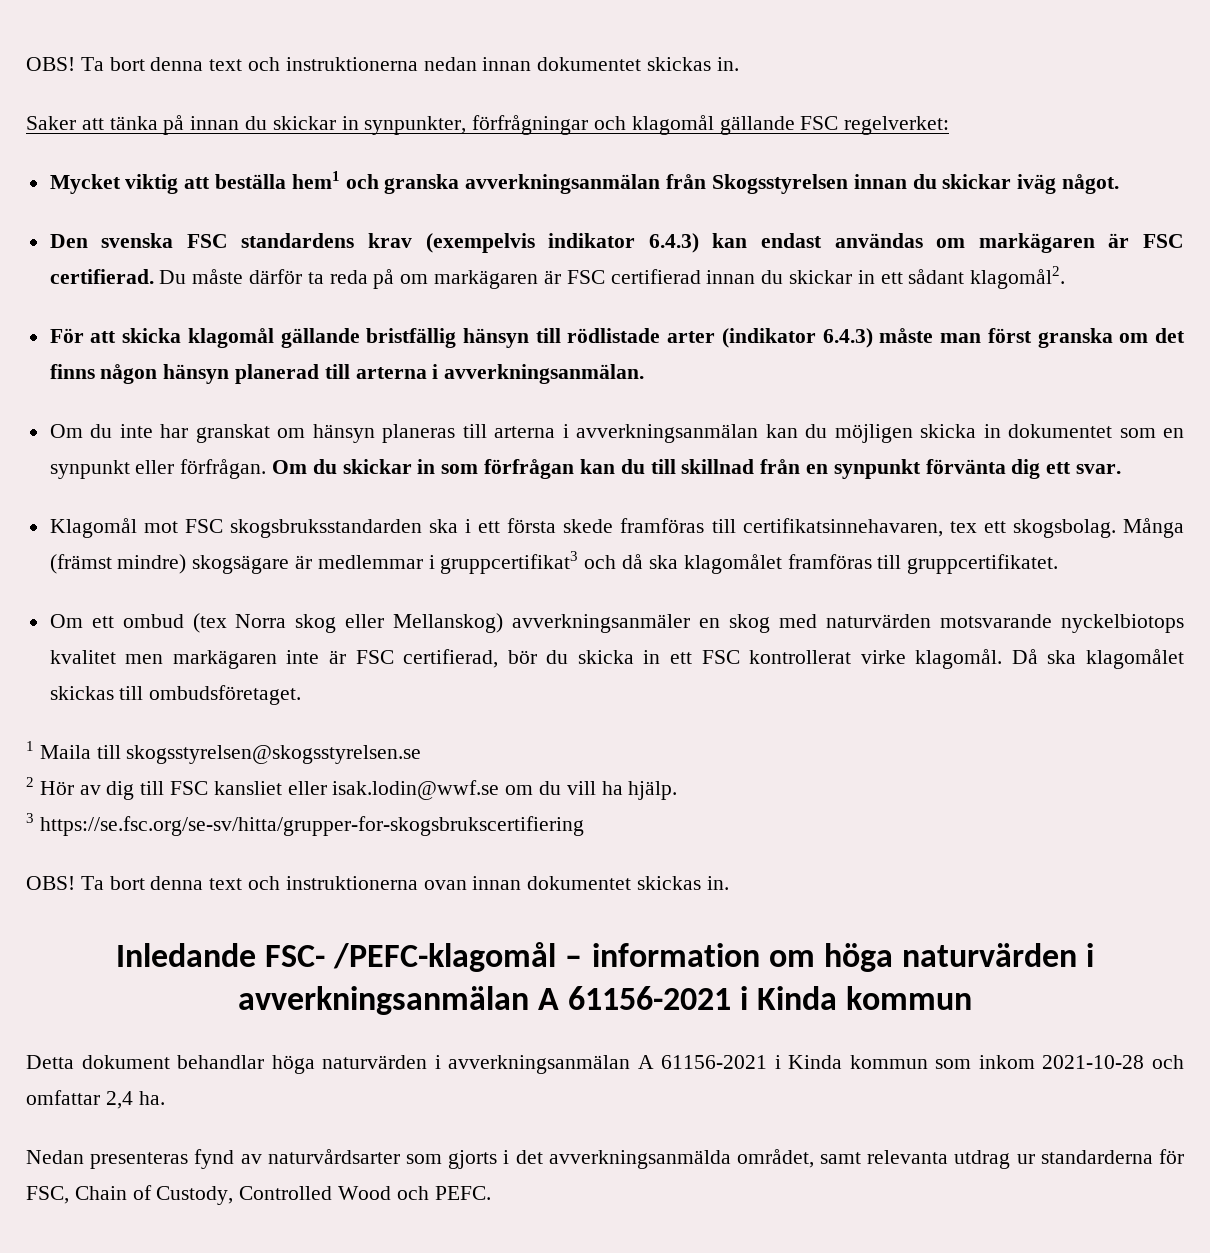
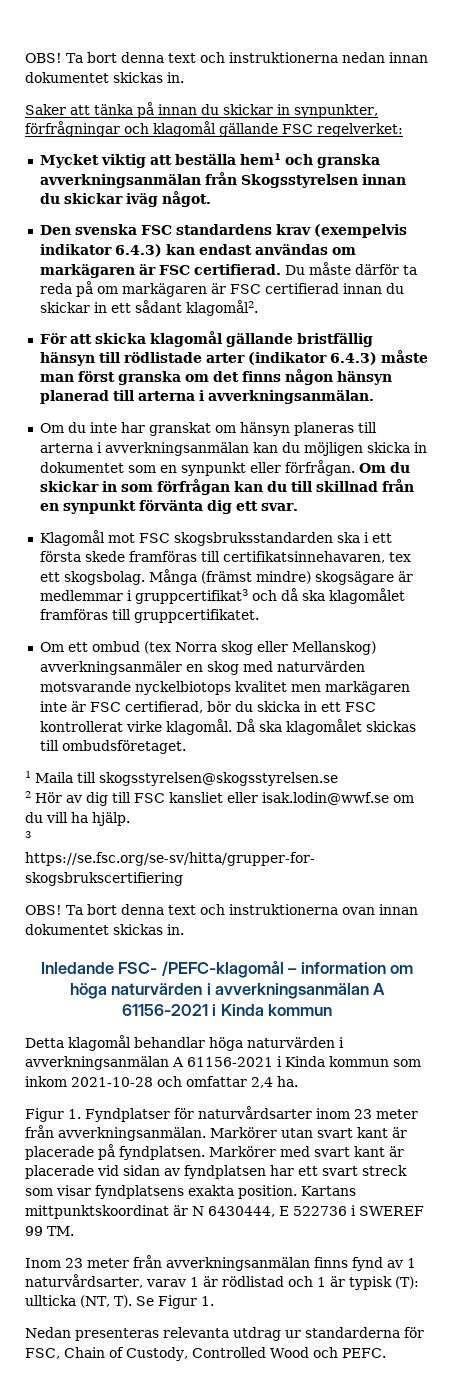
- Detta dokument behandlar höga naturvärden i avverkningsanmälan A 61156-2021 i Kinda kommun som inkom 2021-10-28 och omfattar 2,4 ha.
+ Detta klagomål behandlar höga naturvärden i avverkningsanmälan A 61156-2021 i Kinda kommun som inkom 2021-10-28 och omfattar 2,4 ha.
- Nedan presenteras fynd av naturvårdsarter som gjorts i det avverkningsanmälda området, samt relevanta utdrag ur standarderna för FSC, Chain of Custody, Controlled Wood och PEFC.
+ Figur 1. Fyndplatser för naturvårdsarter inom 23 meter från avverkningsanmälan. Markörer utan svart kant är placerade på fyndplatsen. Markörer med svart kant är placerade vid sidan av fyndplatsen har ett svart streck som visar fyndplatsens exakta position. Kartans mittpunktskoordinat är N 6430444, E 522736 i SWEREF 99 TM.
+ Inom 23 meter från avverkningsanmälan finns fynd av 1 naturvårdsarter, varav 1 är rödlistad och 1 är typisk (T): ullticka (NT, T). Se Figur 1.
+ Nedan presenteras relevanta utdrag ur standarderna för FSC, Chain of Custody, Controlled Wood och PEFC.

